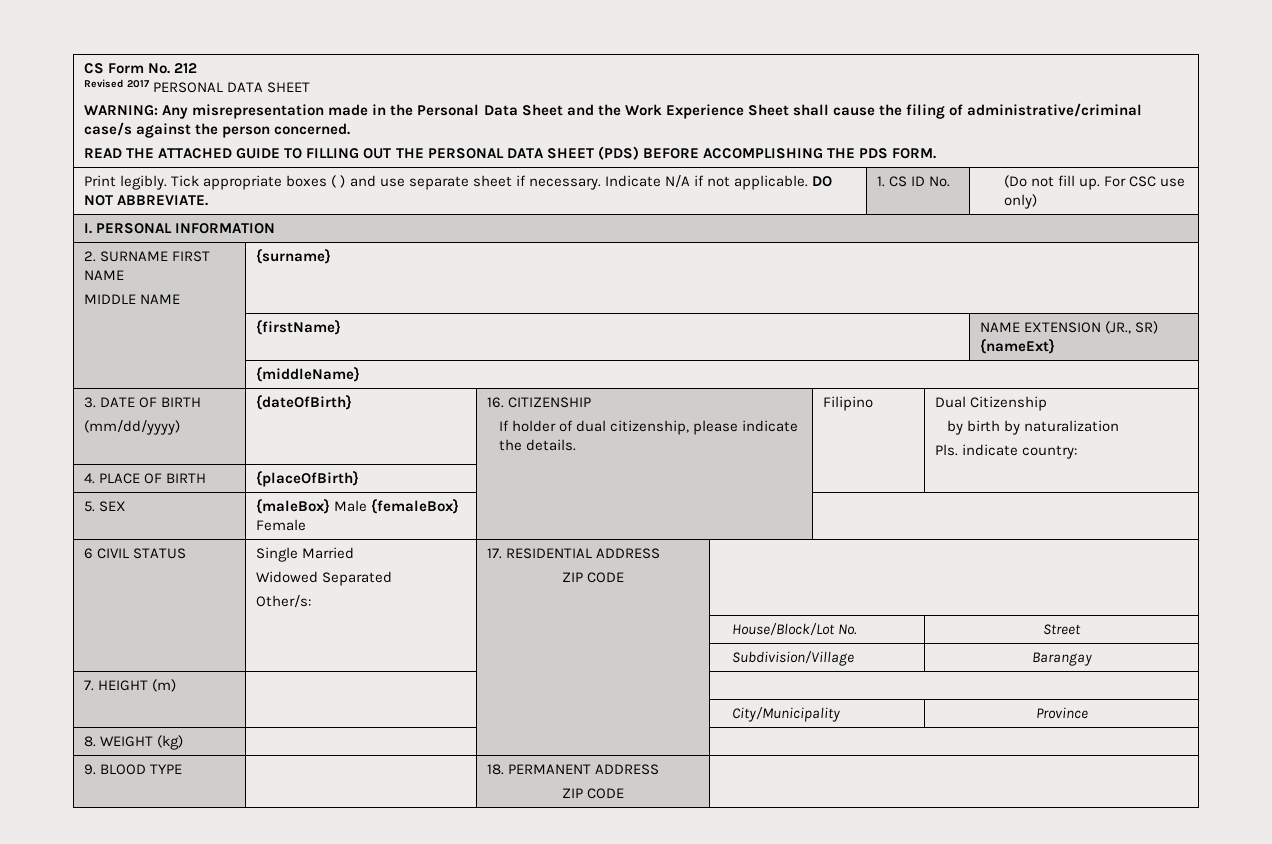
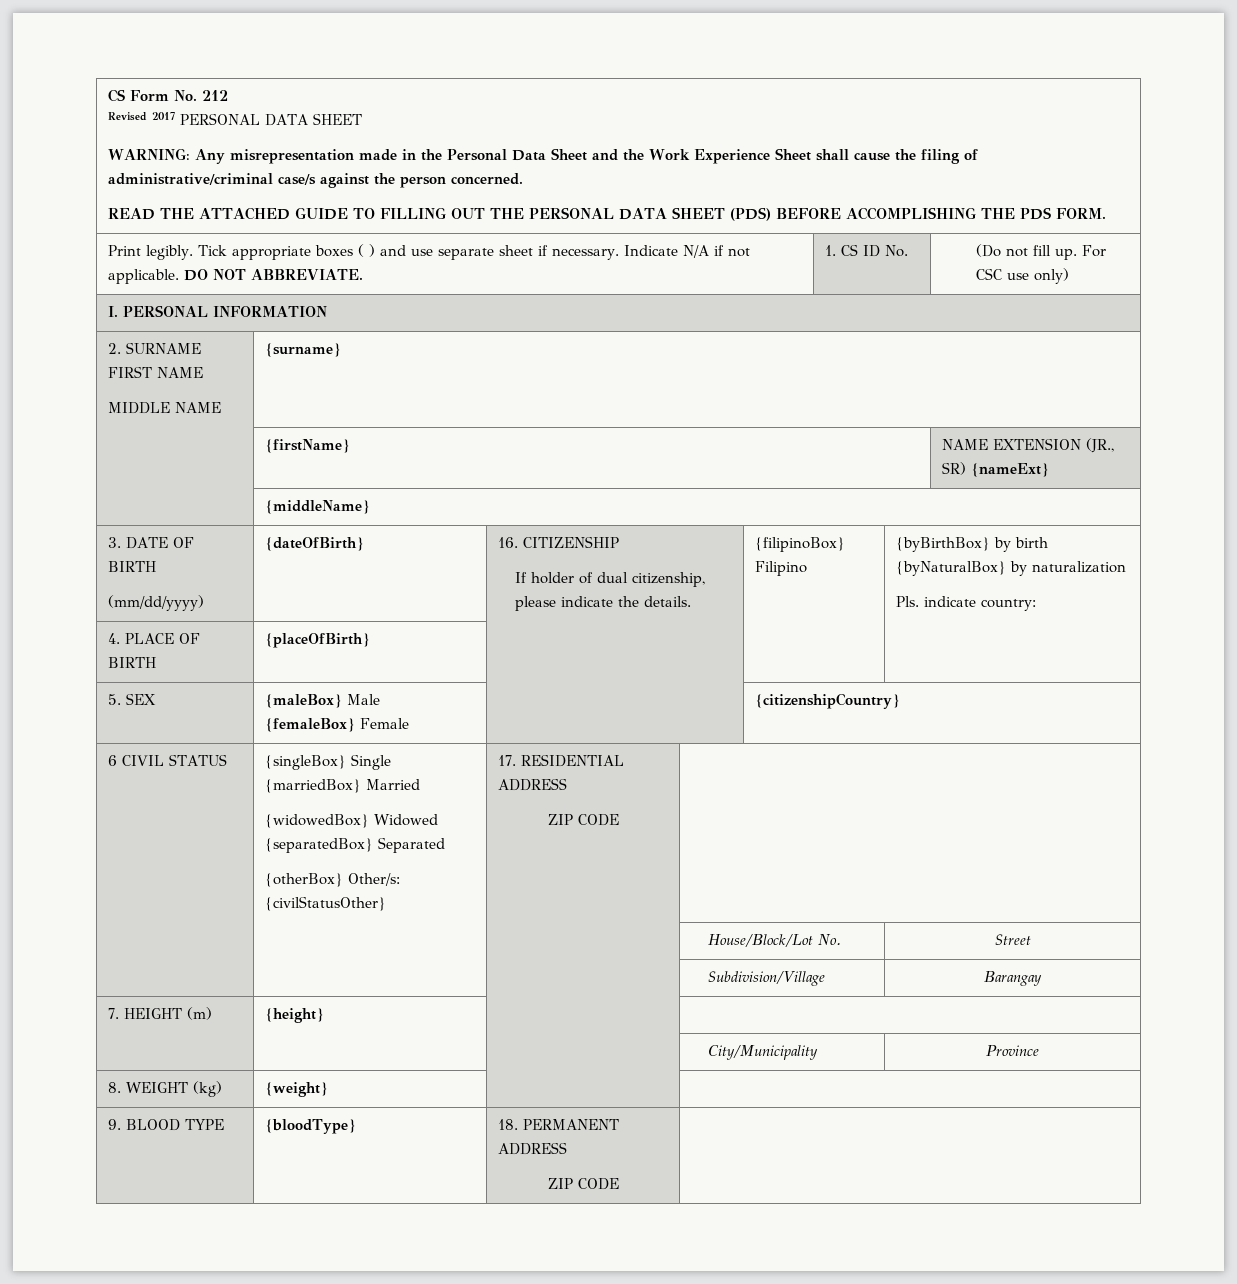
  3. DATE OF BIRTH
  (mm/dd/yyyy) | {dateOfBirth} | 16. CITIZENSHIP
- If holder of dual citizenship, please indicate the details. | Filipino | Dual Citizenship
- by birth by naturalization
+ If holder of dual citizenship, please indicate the details. | {filipinoBox} Filipino | {byBirthBox} by birth {byNaturalBox} by naturalization
- 5. SEX | {maleBox} Male {femaleBox} Female | |
+ 5. SEX | {maleBox} Male {femaleBox} Female | | {citizenshipCountry}
- 6 CIVIL STATUS | Single Married
- Widowed Separated
- Other/s: | 17. RESIDENTIAL ADDRESS
+ 6 CIVIL STATUS | {singleBox} Single {marriedBox} Married
+ {widowedBox} Widowed {separatedBox} Separated
+ {otherBox} Other/s: {civilStatusOther} | 17. RESIDENTIAL ADDRESS
- 7. HEIGHT (m) | | |
+ 7. HEIGHT (m) | {height} | |
- 8. WEIGHT (kg) | | |
+ 8. WEIGHT (kg) | {weight} | |
- 9. BLOOD TYPE | | 18. PERMANENT ADDRESS
+ 9. BLOOD TYPE | {bloodType} | 18. PERMANENT ADDRESS

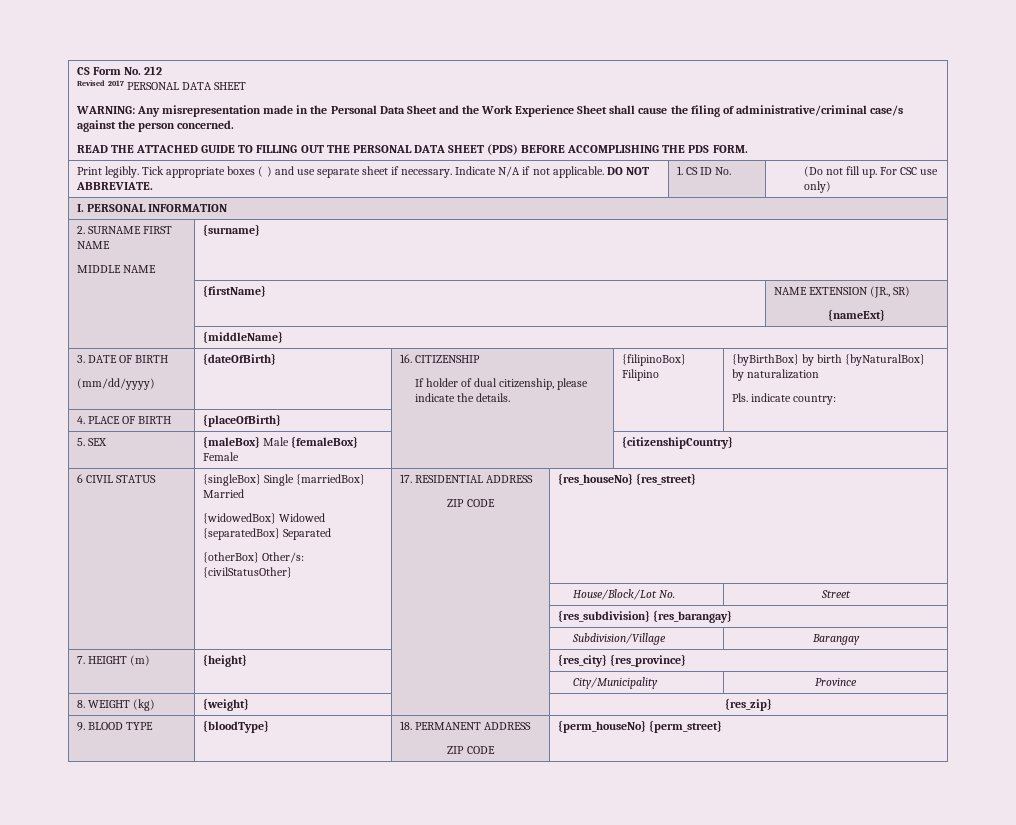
- | {firstName} | NAME EXTENSION (JR., SR) {nameExt}
+ | {firstName} | NAME EXTENSION (JR., SR)
+ {nameExt}
  6 CIVIL STATUS | {singleBox} Single {marriedBox} Married
  {widowedBox} Widowed {separatedBox} Separated
  {otherBox} Other/s: {civilStatusOther} | 17. RESIDENTIAL ADDRESS
- ZIP CODE |
+ ZIP CODE | {res_houseNo} {res_street}
+ | | | {res_subdivision} {res_barangay}
- 7. HEIGHT (m) | {height} | |
+ 7. HEIGHT (m) | {height} | | {res_city} {res_province}
- 8. WEIGHT (kg) | {weight} | |
+ 8. WEIGHT (kg) | {weight} | | {res_zip}
  9. BLOOD TYPE | {bloodType} | 18. PERMANENT ADDRESS
- ZIP CODE |
+ ZIP CODE | {perm_houseNo} {perm_street}

